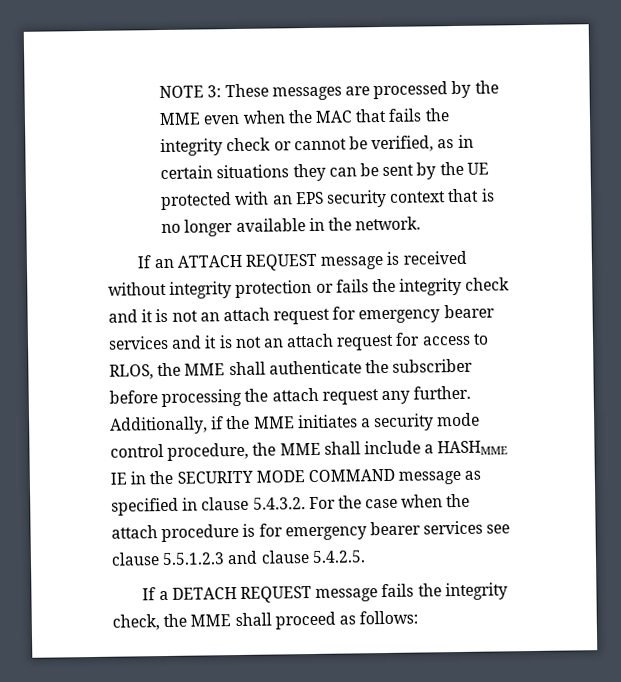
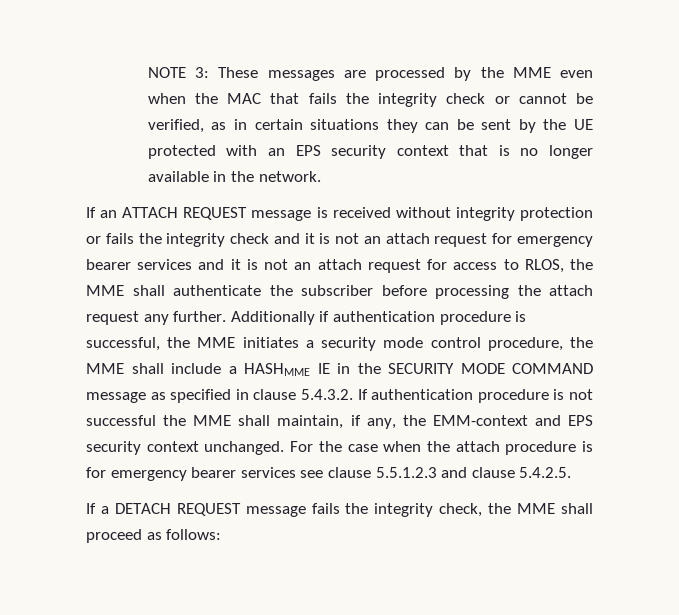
- Additionally, if the MME initiates a security mode control procedure, the MME shall include a HASHMME IE in the SECURITY MODE COMMAND message as specified in clause 5.4.3.2. For the case when the attach procedure is for emergency bearer services see clause 5.5.1.2.3 and clause 5.4.2.5.
+ Additionally if authentication procedure is successful, the MME initiates a security mode control procedure, the MME shall include a HASHMME IE in the SECURITY MODE COMMAND message as specified in clause 5.4.3.2. If authentication procedure is not successful the MME shall maintain, if any, the EMM-context and EPS security context unchanged. For the case when the attach procedure is for emergency bearer services see clause 5.5.1.2.3 and clause 5.4.2.5.

